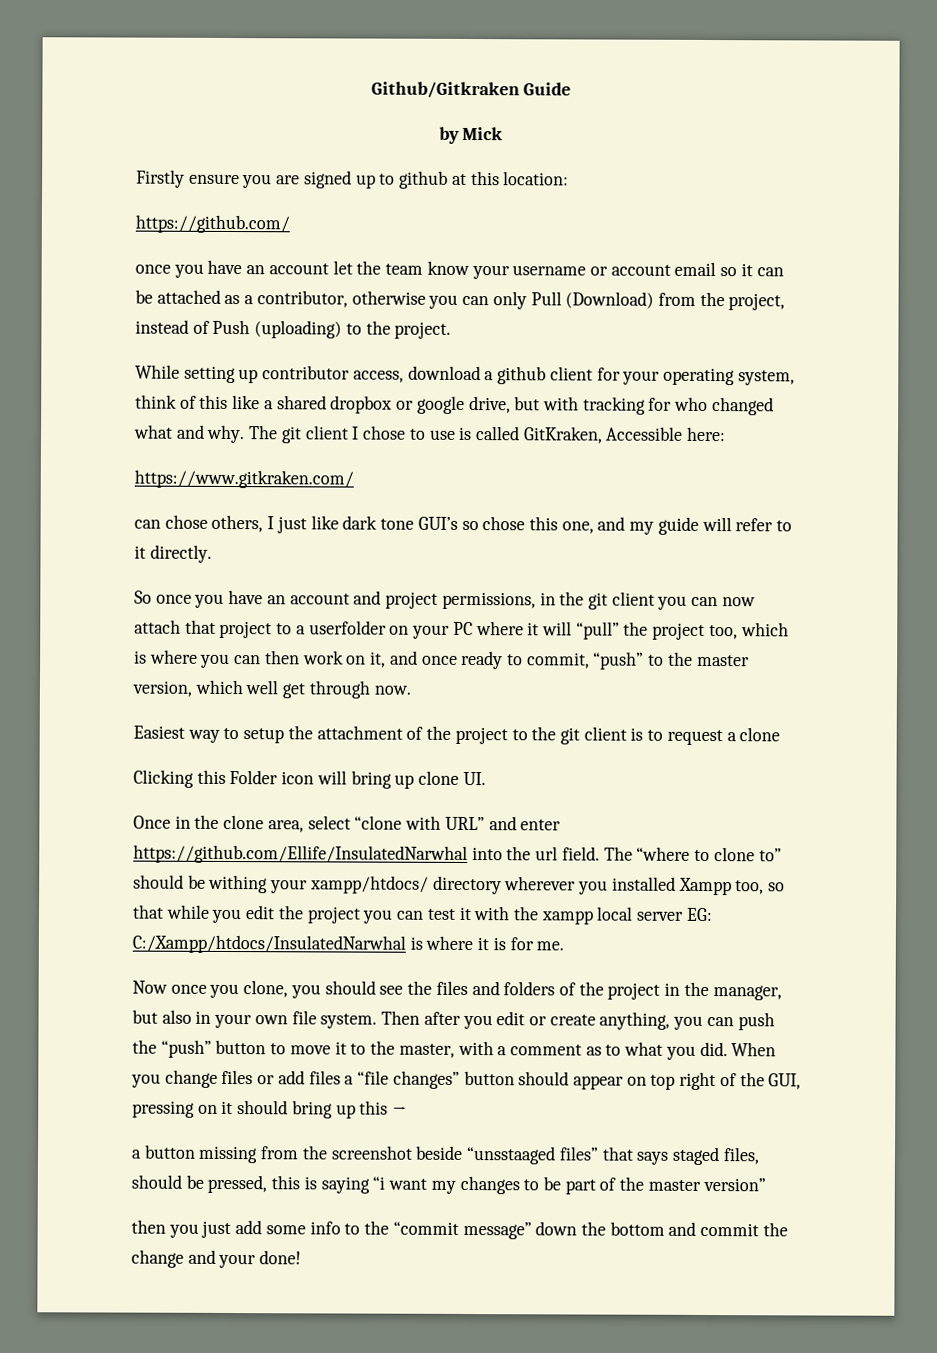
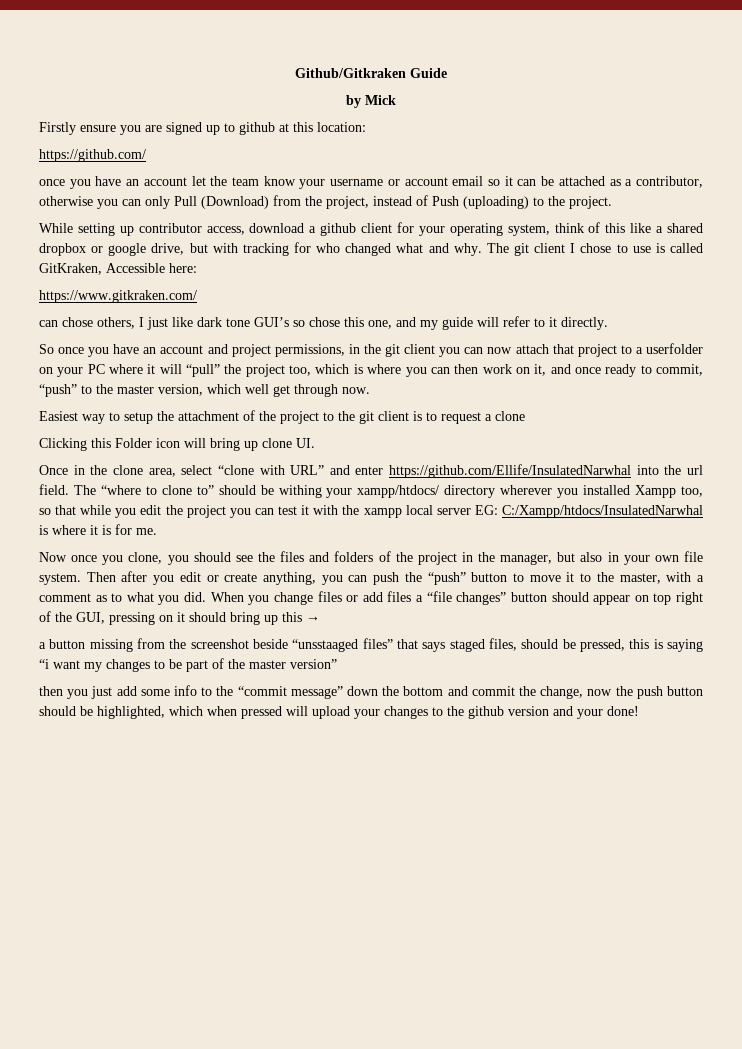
- then you just add some info to the “commit message” down the bottom and commit the change and your done!
+ then you just add some info to the “commit message” down the bottom and commit the change, now the push button should be highlighted, which when pressed will upload your changes to the github version and your done!

